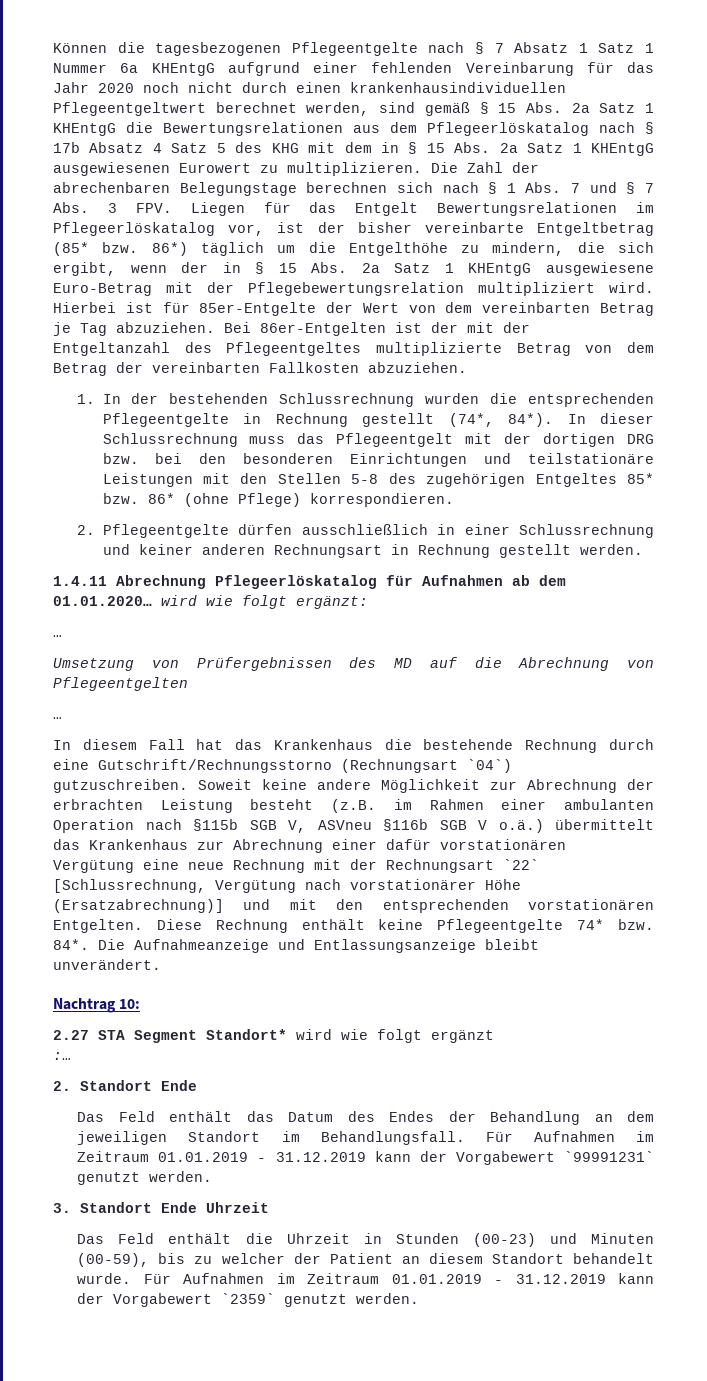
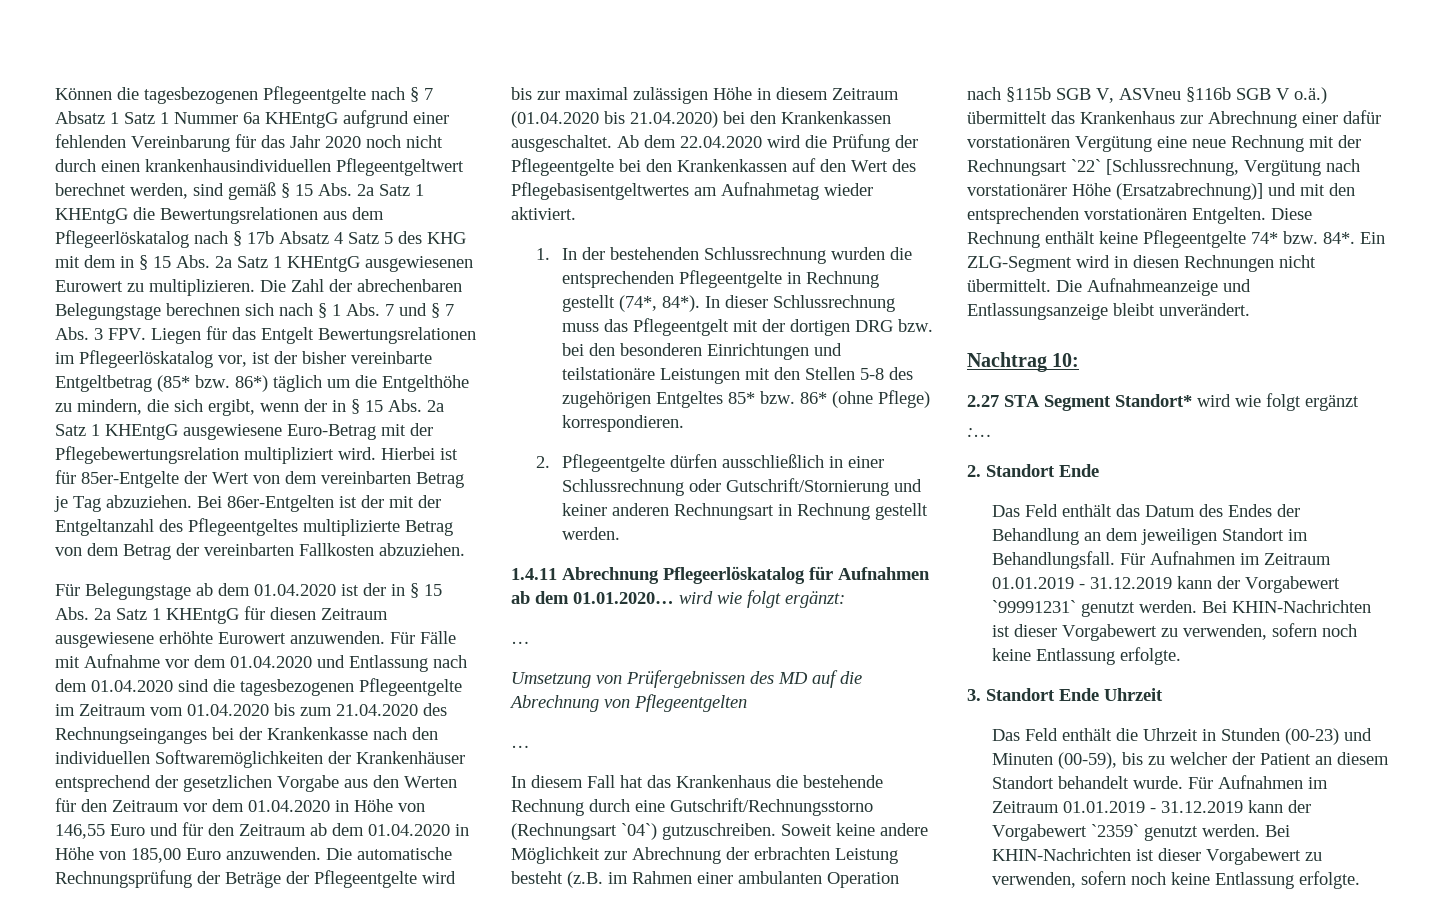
+ Für Belegungstage ab dem 01.04.2020 ist der in § 15 Abs. 2a Satz 1 KHEntgG für diesen Zeitraum ausgewiesene erhöhte Eurowert anzuwenden. Für Fälle mit Aufnahme vor dem 01.04.2020 und Entlassung nach dem 01.04.2020 sind die tagesbezogenen Pflegeentgelte im Zeitraum vom 01.04.2020 bis zum 21.04.2020 des Rechnungseinganges bei der Krankenkasse nach den individuellen Softwaremöglichkeiten der Krankenhäuser entsprechend der gesetzlichen Vorgabe aus den Werten für den Zeitraum vor dem 01.04.2020 in Höhe von 146,55 Euro und für den Zeitraum ab dem 01.04.2020 in Höhe von 185,00 Euro anzuwenden. Die automatische Rechnungsprüfung der Beträge der Pflegeentgelte wird bis zur maximal zulässigen Höhe in diesem Zeitraum (01.04.2020 bis 21.04.2020) bei den Krankenkassen ausgeschaltet. Ab dem 22.04.2020 wird die Prüfung der Pflegeentgelte bei den Krankenkassen auf den Wert des Pflegebasisentgeltwertes am Aufnahmetag wieder aktiviert.
- 2. Pflegeentgelte dürfen ausschließlich in einer Schlussrechnung und keiner anderen Rechnungsart in Rechnung gestellt werden.
+ 2. Pflegeentgelte dürfen ausschließlich in einer Schlussrechnung oder Gutschrift/Stornierung und keiner anderen Rechnungsart in Rechnung gestellt werden.
+ Ein ZLG-Segment wird in diesen Rechnungen nicht übermittelt.
- Für Aufnahmen im Zeitraum 01.01.2019 - 31.12.2019 kann der Vorgabewert `99991231` genutzt werden.
+ Für Aufnahmen im Zeitraum 01.01.2019 - 31.12.2019 kann der Vorgabewert `99991231` genutzt werden. Bei KHIN-Nachrichten ist dieser Vorgabewert zu verwenden, sofern noch keine Entlassung erfolgte.
- Für Aufnahmen im Zeitraum 01.01.2019 - 31.12.2019 kann der Vorgabewert `2359` genutzt werden.
+ Für Aufnahmen im Zeitraum 01.01.2019 - 31.12.2019 kann der Vorgabewert `2359` genutzt werden. Bei KHIN-Nachrichten ist dieser Vorgabewert zu verwenden, sofern noch keine Entlassung erfolgte.

